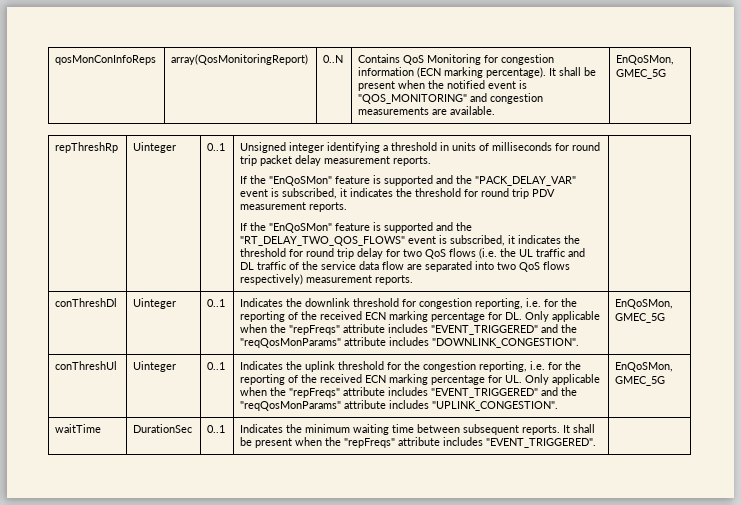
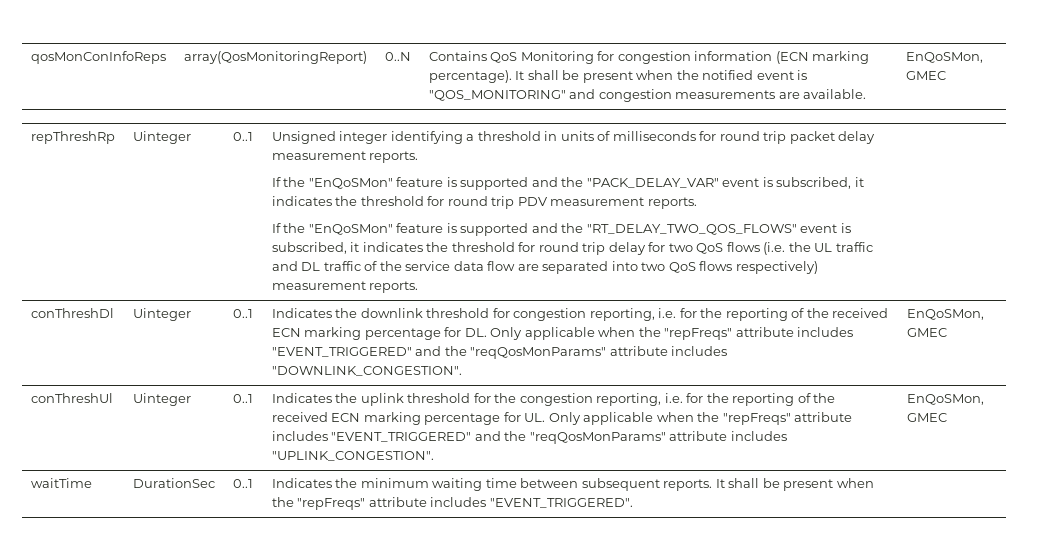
- qosMonConInfoReps | array(QosMonitoringReport) | 0..N | Contains QoS Monitoring for congestion information (ECN marking percentage). It shall be present when the notified event is "QOS_MONITORING" and congestion measurements are available. | EnQoSMon, GMEC_5G
+ qosMonConInfoReps | array(QosMonitoringReport) | 0..N | Contains QoS Monitoring for congestion information (ECN marking percentage). It shall be present when the notified event is "QOS_MONITORING" and congestion measurements are available. | EnQoSMon, GMEC
- conThreshDl | Uinteger | 0..1 | Indicates the downlink threshold for congestion reporting, i.e. for the reporting of the received ECN marking percentage for DL. Only applicable when the "repFreqs" attribute includes "EVENT_TRIGGERED" and the "reqQosMonParams" attribute includes "DOWNLINK_CONGESTION". | EnQoSMon, GMEC_5G
+ conThreshDl | Uinteger | 0..1 | Indicates the downlink threshold for congestion reporting, i.e. for the reporting of the received ECN marking percentage for DL. Only applicable when the "repFreqs" attribute includes "EVENT_TRIGGERED" and the "reqQosMonParams" attribute includes "DOWNLINK_CONGESTION". | EnQoSMon, GMEC
- conThreshUl | Uinteger | 0..1 | Indicates the uplink threshold for the congestion reporting, i.e. for the reporting of the received ECN marking percentage for UL. Only applicable when the "repFreqs" attribute includes "EVENT_TRIGGERED" and the "reqQosMonParams" attribute includes "UPLINK_CONGESTION". | EnQoSMon, GMEC_5G
+ conThreshUl | Uinteger | 0..1 | Indicates the uplink threshold for the congestion reporting, i.e. for the reporting of the received ECN marking percentage for UL. Only applicable when the "repFreqs" attribute includes "EVENT_TRIGGERED" and the "reqQosMonParams" attribute includes "UPLINK_CONGESTION". | EnQoSMon, GMEC

